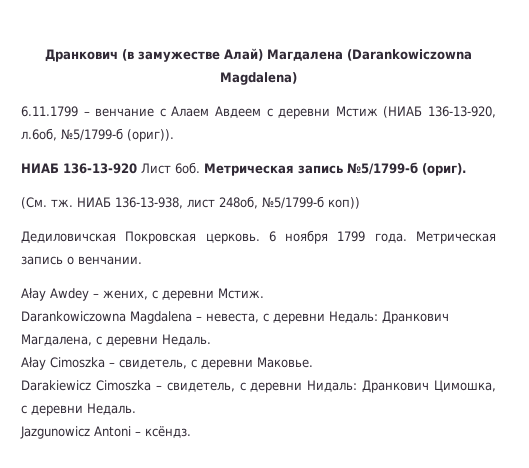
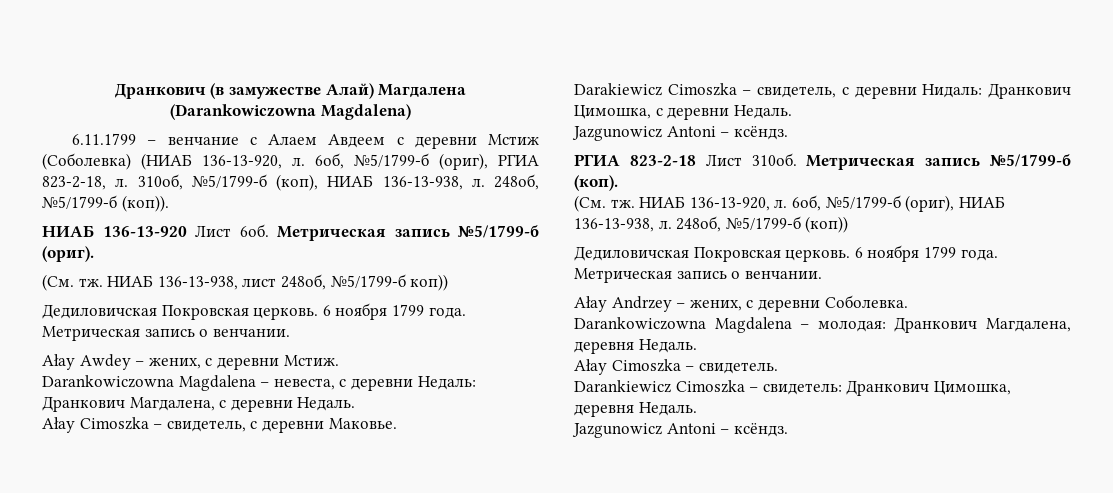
- 6.11.1799 – венчание с Алаем Авдеем с деревни Мстиж (НИАБ 136-13-920, л.6об, №5/1799-б (ориг)).
+ 6.11.1799 – венчание с Алаем Авдеем с деревни Мстиж (Соболевка) (НИАБ 136-13-920, л. 6об, №5/1799-б (ориг), РГИА 823-2-18, л. 310об, №5/1799-б (коп), НИАБ 136-13-938, л. 248об, №5/1799-б (коп)).
+ РГИА 823-2-18 Лист 310об. Метрическая запись №5/1799-б (коп).
+ (См. тж. НИАБ 136-13-920, л. 6об, №5/1799-б (ориг), НИАБ 136-13-938, л. 248об, №5/1799-б (коп))
+ Дедиловичская Покровская церковь. 6 ноября 1799 года. Метрическая запись о венчании.
+ Ałay Andrzey – жених, с деревни Соболевка.
+ Darankowiczowna Magdalena – молодая: Дранкович Магдалена, деревня Недаль.
+ Ałay Cimoszka – свидетель.
+ Darankiewicz Cimoszka – свидетель: Дранкович Цимошка, деревня Недаль.
+ Jazgunowicz Antoni – ксёндз.

